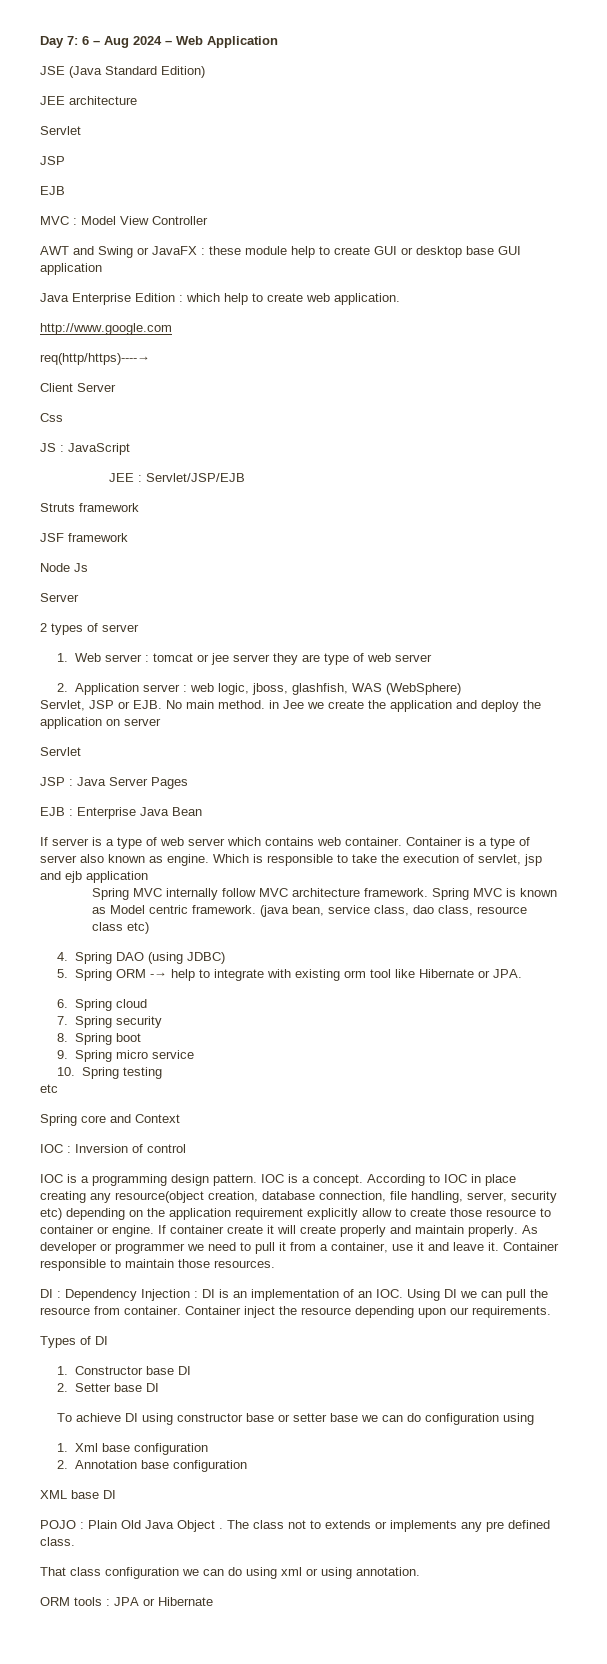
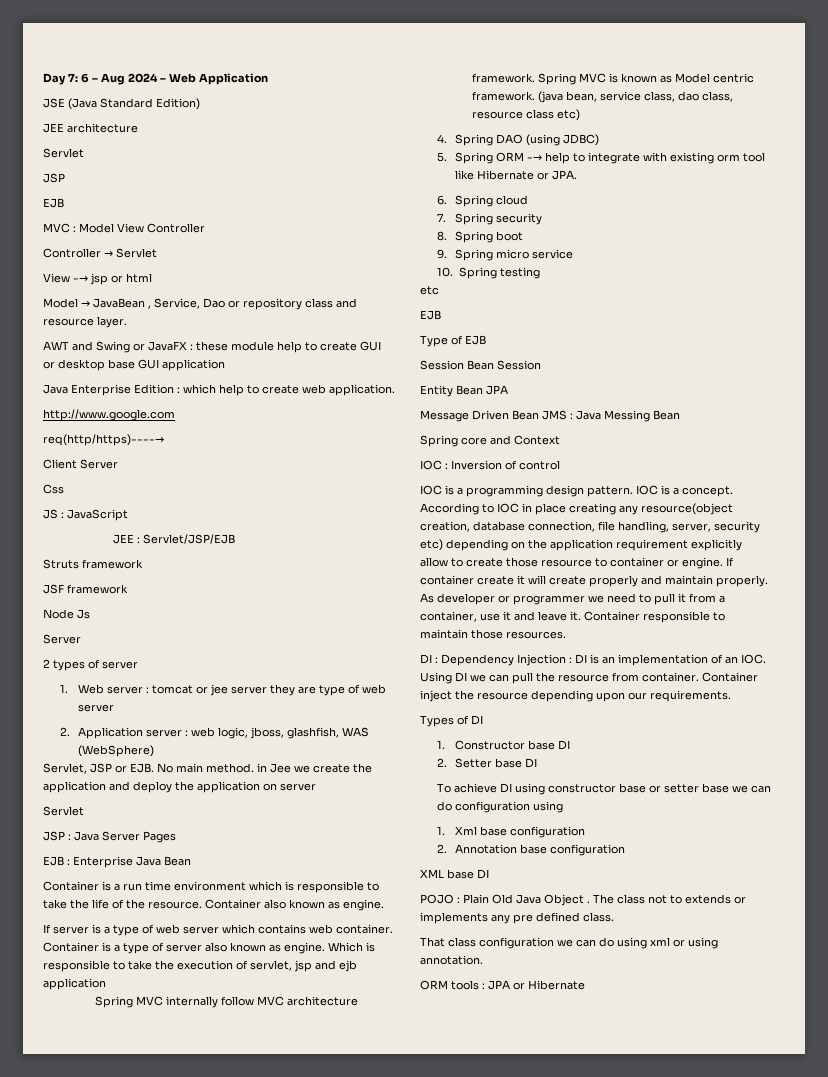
+ Controller → Servlet
+ View -→ jsp or html
+ Model → JavaBean , Service, Dao or repository class and resource layer.
+ Container is a run time environment which is responsible to take the life of the resource. Container also known as engine.
  etc
+ EJB
+ Type of EJB
+ Session Bean Session
+ Entity Bean JPA
+ Message Driven Bean JMS : Java Messing Bean

